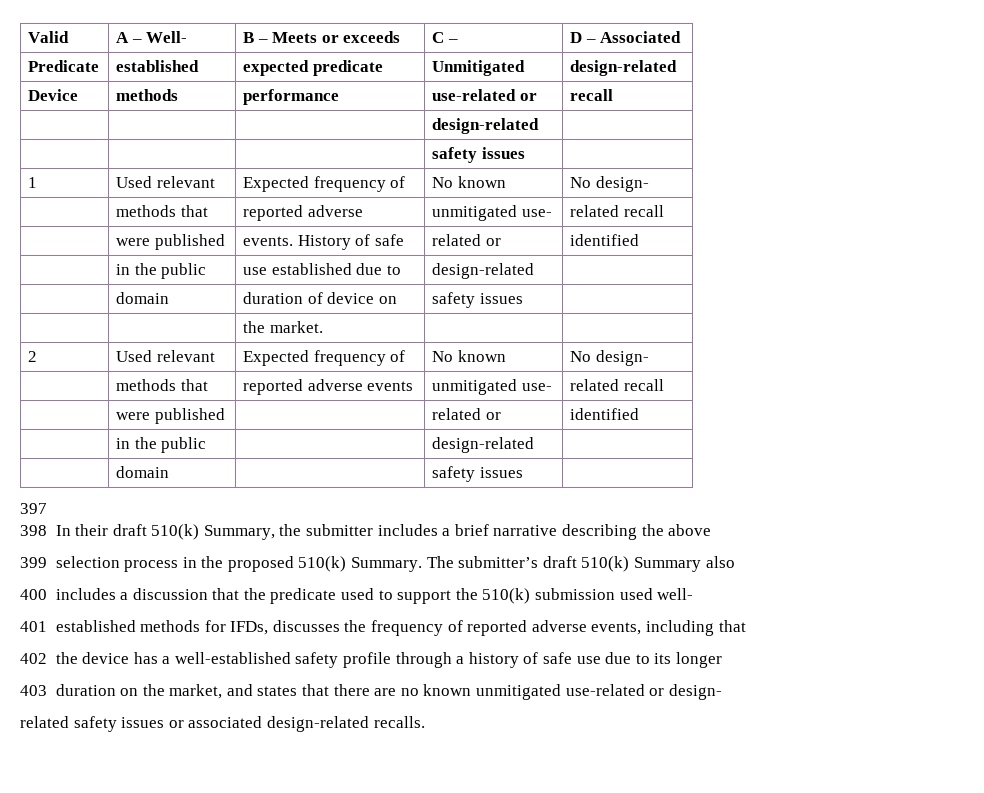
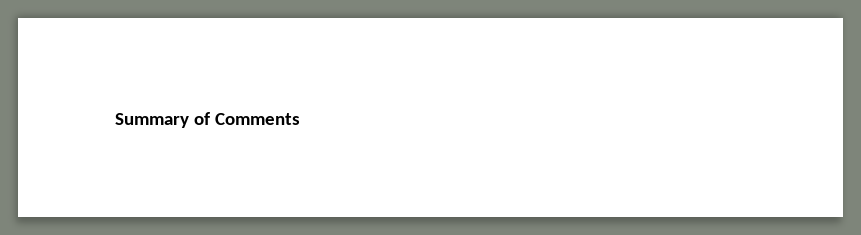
- Valid | A – Well- | B – Meets or exceeds | C – | D – Associated
- Predicate | established | expected predicate | Unmitigated | design-related
- Device | methods | performance | use-related or | recall
- | | | design-related |
- | | | safety issues |
- 1 | Used relevant | Expected frequency of | No known | No design-
- | methods that | reported adverse | unmitigated use- | related recall
- | were published | events. History of safe | related or | identified
- | in the public | use established due to | design-related |
- | domain | duration of device on | safety issues |
- | | the market. | |
- 2 | Used relevant | Expected frequency of | No known | No design-
- | methods that | reported adverse events | unmitigated use- | related recall
- | were published | | related or | identified
- | in the public | | design-related |
- | domain | | safety issues |
- 397
- 398 In their draft 510(k) Summary, the submitter includes a brief narrative describing the above
- 399 selection process in the proposed 510(k) Summary. The submitter’s draft 510(k) Summary also
- 400 includes a discussion that the predicate used to support the 510(k) submission used well-
- 401 established methods for IFDs, discusses the frequency of reported adverse events, including that
- 402 the device has a well-established safety profile through a history of safe use due to its longer
- 403 duration on the market, and states that there are no known unmitigated use-related or design-
- related safety issues or associated design-related recalls.
+ Summary of Comments

